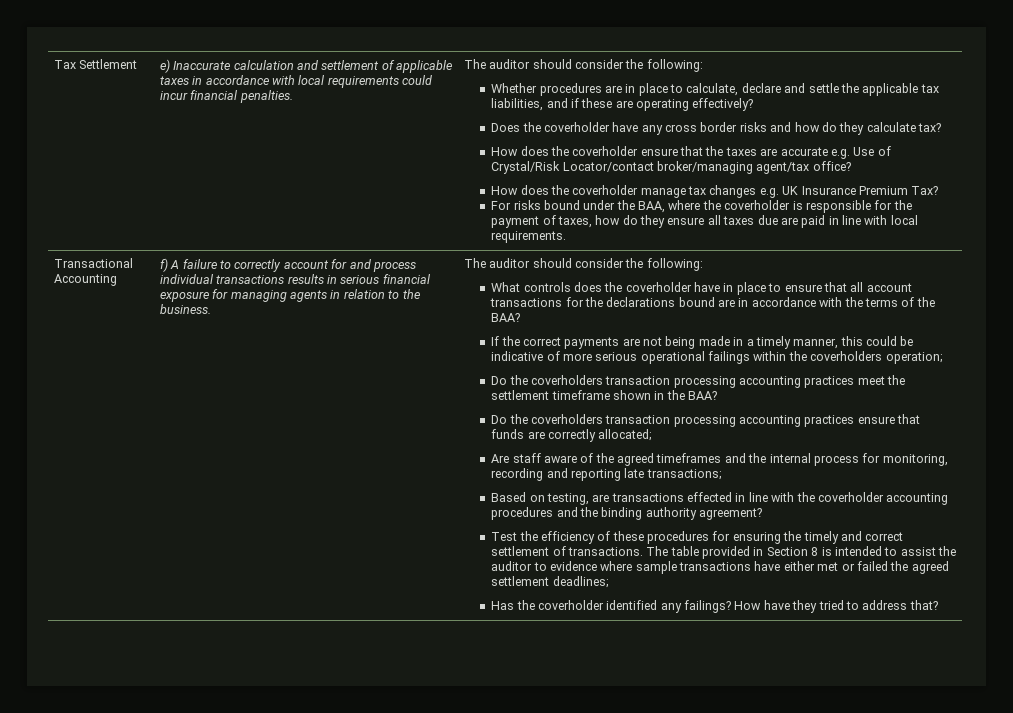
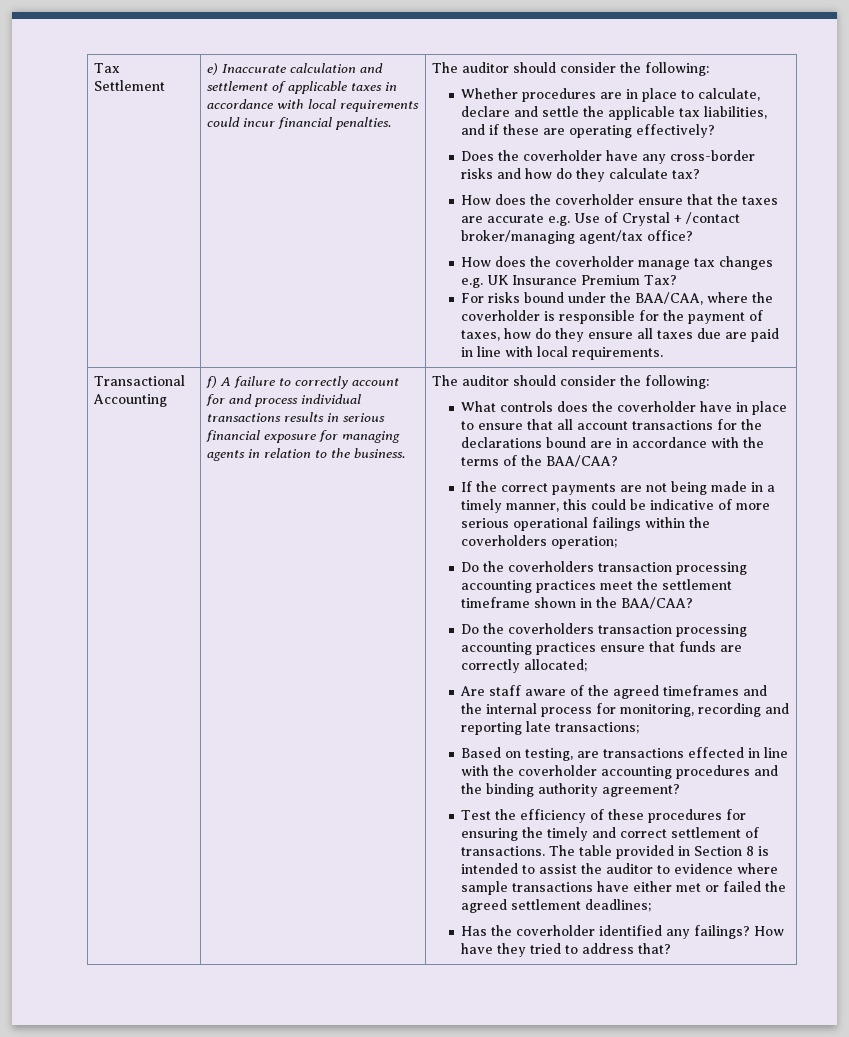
- Does the coverholder have any cross border risks and how do they calculate tax?
+ Does the coverholder have any cross-border risks and how do they calculate tax?
- How does the coverholder ensure that the taxes are accurate e.g. Use of Crystal/Risk Locator/contact broker/managing agent/tax office?
+ How does the coverholder ensure that the taxes are accurate e.g. Use of Crystal + /contact broker/managing agent/tax office?
- For risks bound under the BAA, where the coverholder is responsible for the payment of taxes, how do they ensure all taxes due are paid in line with local requirements.
+ For risks bound under the BAA/CAA, where the coverholder is responsible for the payment of taxes, how do they ensure all taxes due are paid in line with local requirements.
- What controls does the coverholder have in place to ensure that all account transactions for the declarations bound are in accordance with the terms of the BAA?
+ What controls does the coverholder have in place to ensure that all account transactions for the declarations bound are in accordance with the terms of the BAA/CAA?
- Do the coverholders transaction processing accounting practices meet the settlement timeframe shown in the BAA?
+ Do the coverholders transaction processing accounting practices meet the settlement timeframe shown in the BAA/CAA?

